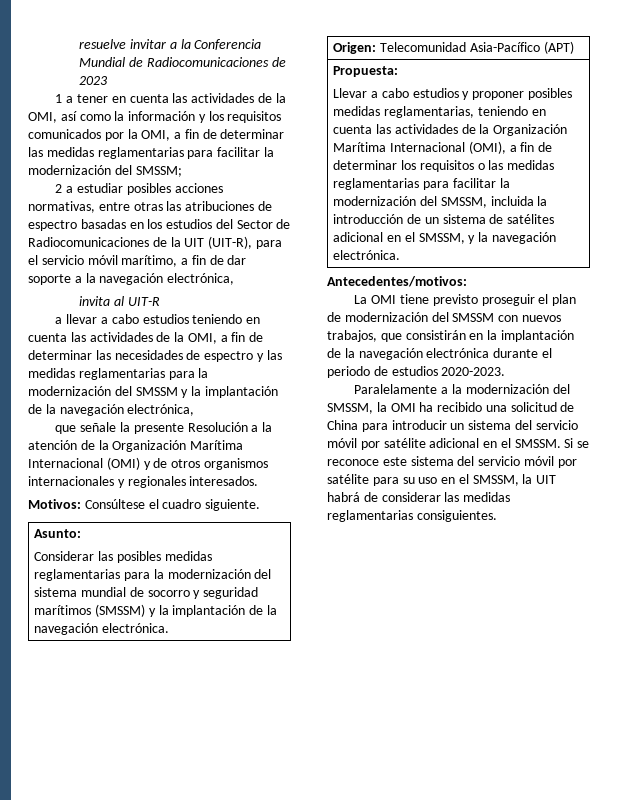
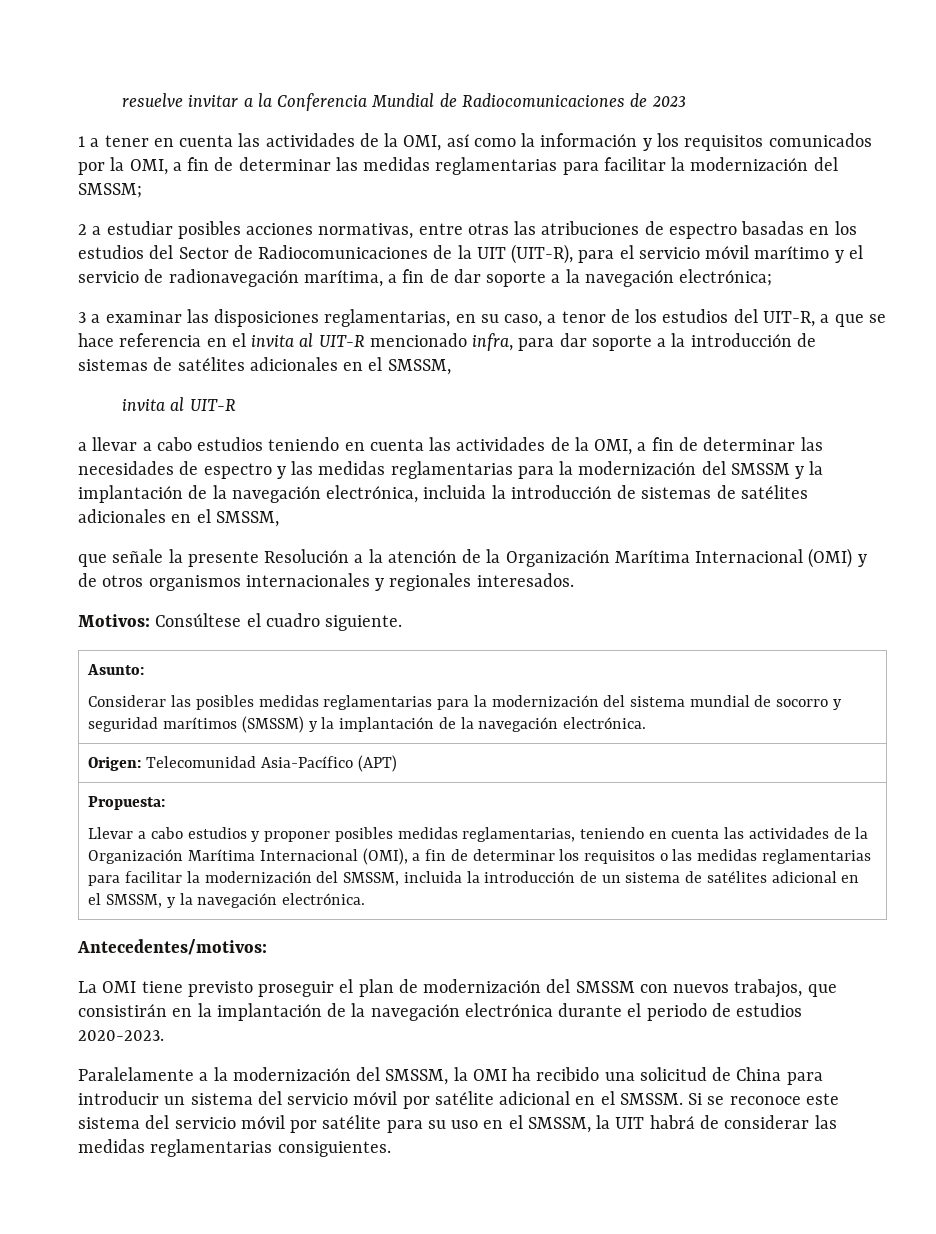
- 2 a estudiar posibles acciones normativas, entre otras las atribuciones de espectro basadas en los estudios del Sector de Radiocomunicaciones de la UIT (UIT-R), para el servicio móvil marítimo, a fin de dar soporte a la navegación electrónica,
+ 2 a estudiar posibles acciones normativas, entre otras las atribuciones de espectro basadas en los estudios del Sector de Radiocomunicaciones de la UIT (UIT-R), para el servicio móvil marítimo y el servicio de radionavegación marítima, a fin de dar soporte a la navegación electrónica;
+ 3 a examinar las disposiciones reglamentarias, en su caso, a tenor de los estudios del UIT-R, a que se hace referencia en el invita al UIT-R mencionado infra, para dar soporte a la introducción de sistemas de satélites adicionales en el SMSSM,
- a llevar a cabo estudios teniendo en cuenta las actividades de la OMI, a fin de determinar las necesidades de espectro y las medidas reglamentarias para la modernización del SMSSM y la implantación de la navegación electrónica,
+ a llevar a cabo estudios teniendo en cuenta las actividades de la OMI, a fin de determinar las necesidades de espectro y las medidas reglamentarias para la modernización del SMSSM y la implantación de la navegación electrónica, incluida la introducción de sistemas de satélites adicionales en el SMSSM,

